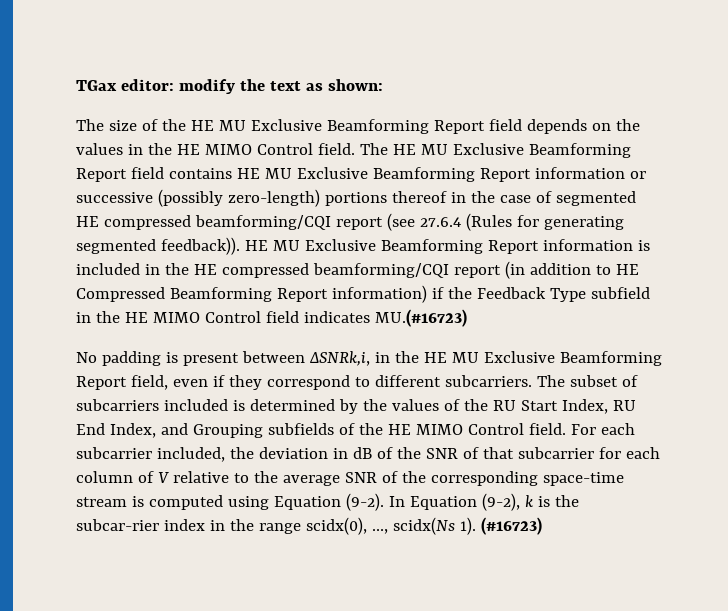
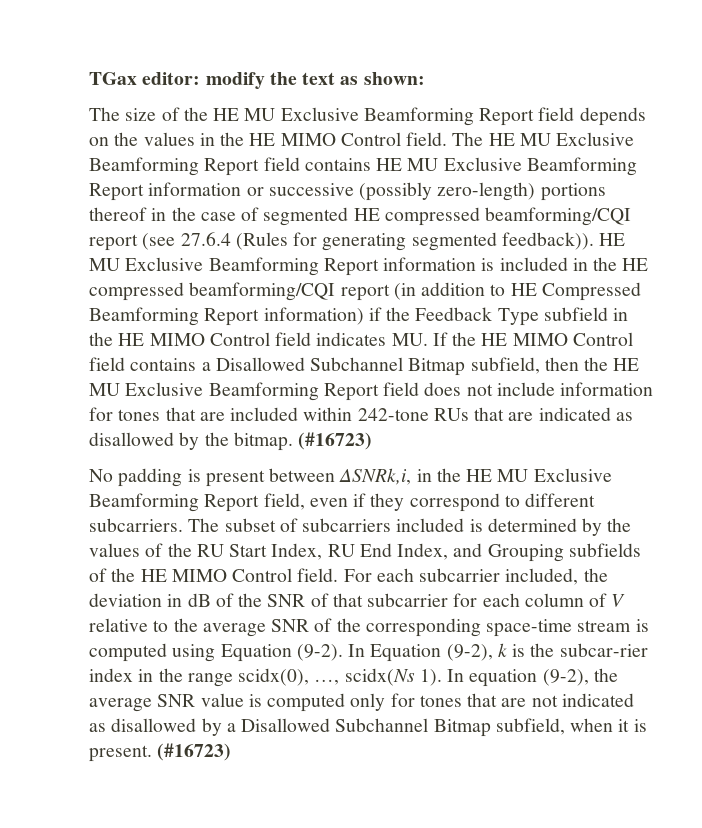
- HE MU Exclusive Beamforming Report information is included in the HE compressed beamforming/CQI report (in addition to HE Compressed Beamforming Report information) if the Feedback Type subfield in the HE MIMO Control field indicates MU.(#16723)
+ HE MU Exclusive Beamforming Report information is included in the HE compressed beamforming/CQI report (in addition to HE Compressed Beamforming Report information) if the Feedback Type subfield in the HE MIMO Control field indicates MU. If the HE MIMO Control field contains a Disallowed Subchannel Bitmap subfield, then the HE MU Exclusive Beamforming Report field does not include information for tones that are included within 242-tone RUs that are indicated as disallowed by the bitmap. (#16723)
+ In equation (9-2), the average SNR value is computed only for tones that are not indicated as disallowed by a Disallowed Subchannel Bitmap subfield, when it is present.

